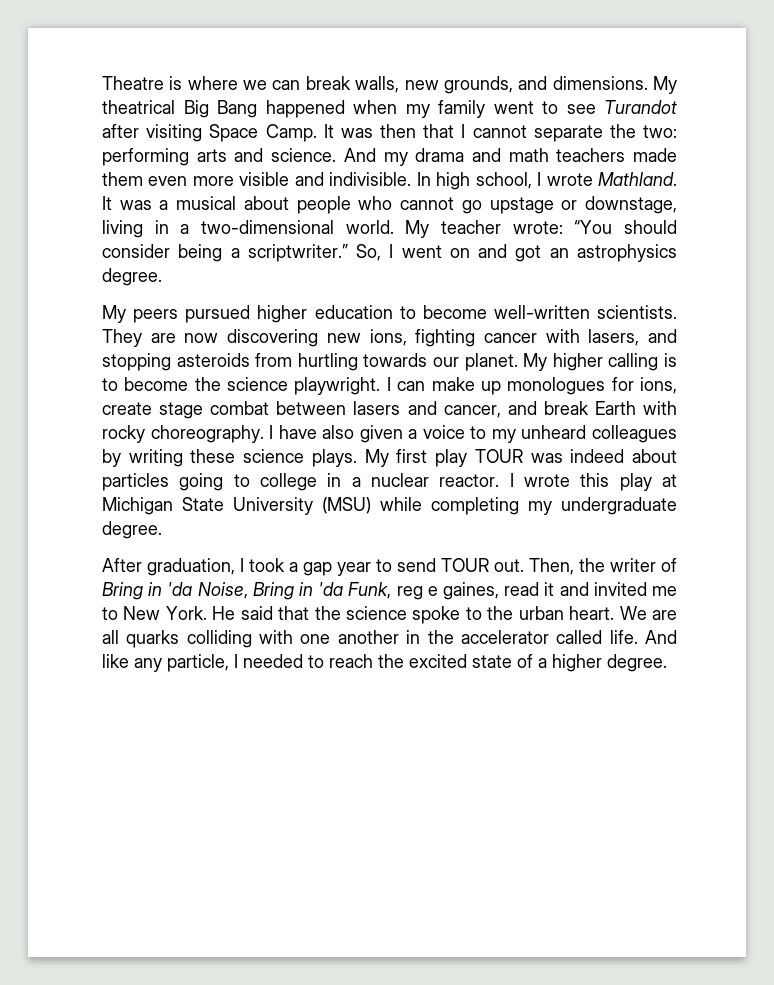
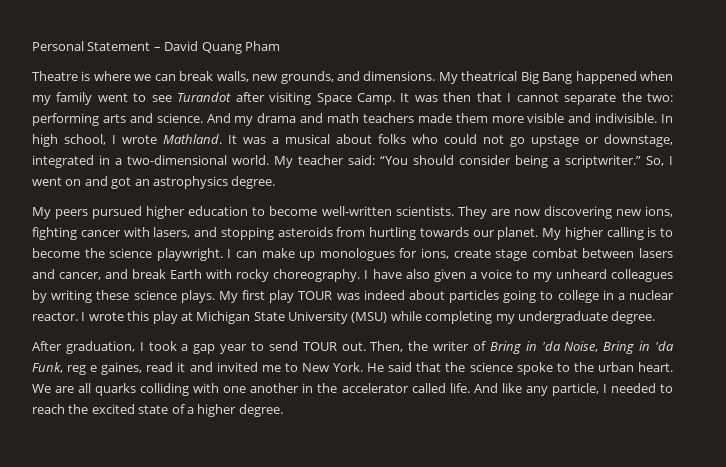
+ Personal Statement – David Quang Pham
- And my drama and math teachers made them even more visible and indivisible.
+ And my drama and math teachers made them more visible and indivisible.
- It was a musical about people who cannot go upstage or downstage, living in a two-dimensional world.
+ It was a musical about folks who could not go upstage or downstage, integrated in a two-dimensional world.
- My teacher wrote: “You should consider being a scriptwriter.”
+ My teacher said: “You should consider being a scriptwriter.”

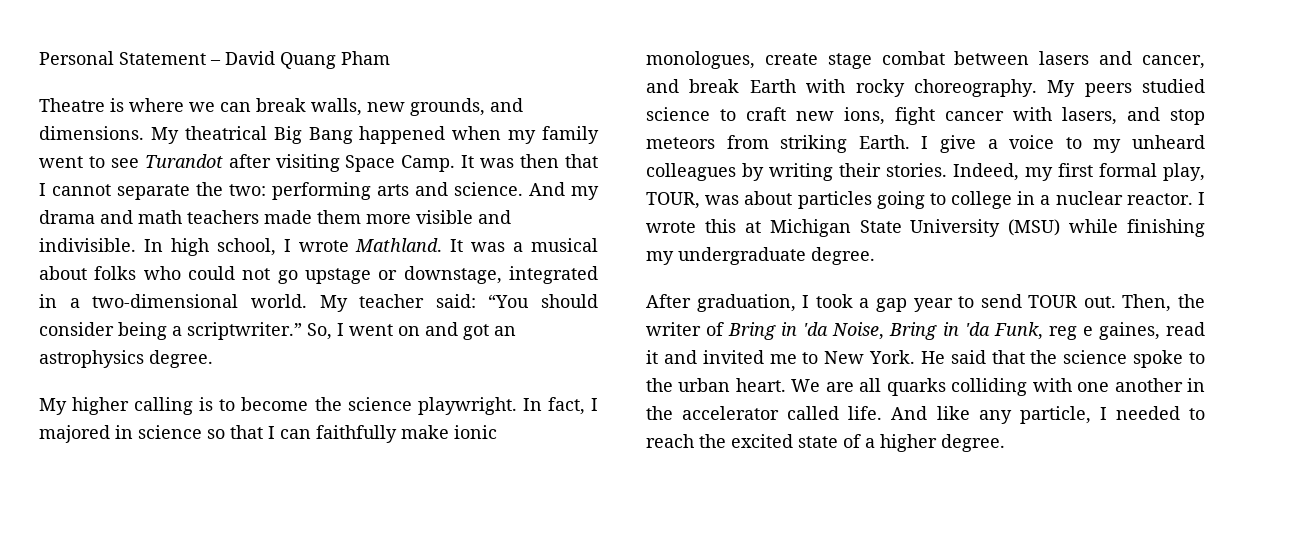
- My peers pursued higher education to become well-written scientists. They are now discovering new ions, fighting cancer with lasers, and stopping asteroids from hurtling towards our planet. My higher calling is to become the science playwright.
+ My higher calling is to become the science playwright.
- I can make up monologues for ions, create stage combat between lasers and cancer, and break Earth with rocky choreography.
+ In fact, I majored in science so that I can faithfully make ionic monologues, create stage combat between lasers and cancer, and break Earth with rocky choreography.
- I have also given a voice to my unheard colleagues by writing these science plays. My first play TOUR was indeed about particles going to college in a nuclear reactor.
+ My peers studied science to craft new ions, fight cancer with lasers, and stop meteors from striking Earth. I give a voice to my unheard colleagues by writing their stories. Indeed, my first formal play, TOUR, was about particles going to college in a nuclear reactor.
- I wrote this play at Michigan State University (MSU) while completing my undergraduate degree.
+ I wrote this at Michigan State University (MSU) while finishing my undergraduate degree.

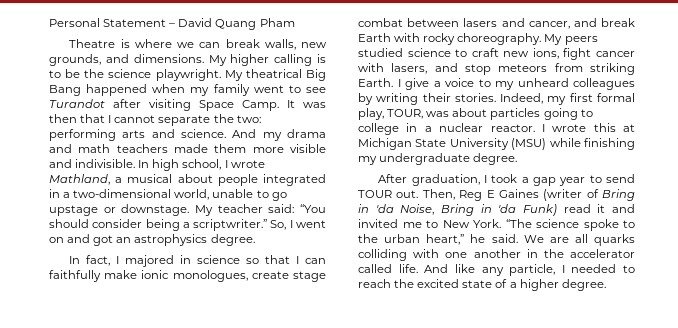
- My theatrical Big Bang happened when my family went to see Turandot after visiting Space Camp.
+ My higher calling is to be the science playwright. My theatrical Big Bang happened when my family went to see Turandot after visiting Space Camp.
- In high school, I wrote Mathland. It was a musical about folks who could not go upstage or downstage, integrated in a two-dimensional world.
+ In high school, I wrote Mathland, a musical about people integrated in a two-dimensional world, unable to go upstage or downstage.
- My higher calling is to become the science playwright.
- Then, the writer of Bring in 'da Noise, Bring in 'da Funk, reg e gaines, read it and invited me to New York.
+ Then, Reg E Gaines (writer of Bring in 'da Noise, Bring in 'da Funk) read it and invited me to New York.
- He said that the science spoke to the urban heart.
+ “The science spoke to the urban heart,” he said.

